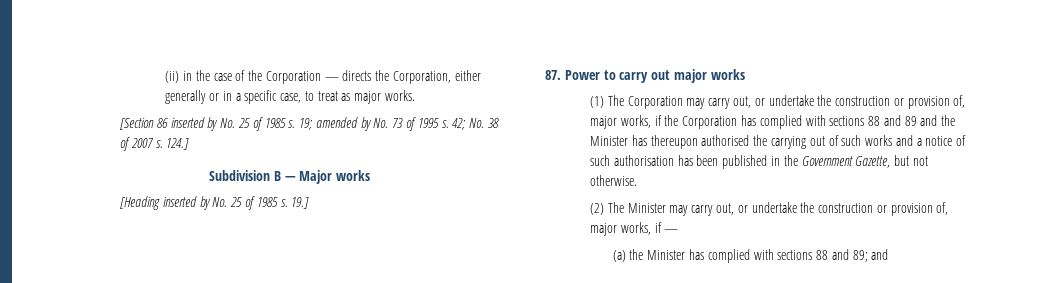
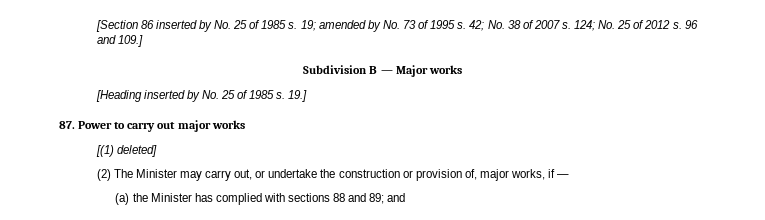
- (ii) in the case of the Corporation — directs the Corporation, either generally or in a specific case, to treat as major works.
- 124.]
+ 124; No. 25 of 2012 s. 96 and 109.]
- (1) The Corporation may carry out, or undertake the construction or provision of, major works, if the Corporation has complied with sections 88 and 89 and the Minister has thereupon authorised the carrying out of such works and a notice of such authorisation has been published in the Government Gazette, but not otherwise.
+ [(1) deleted]

